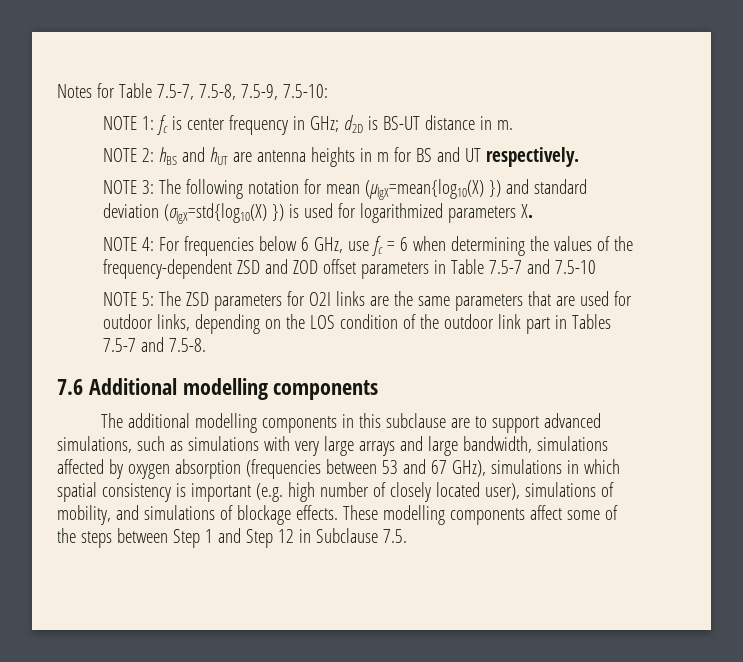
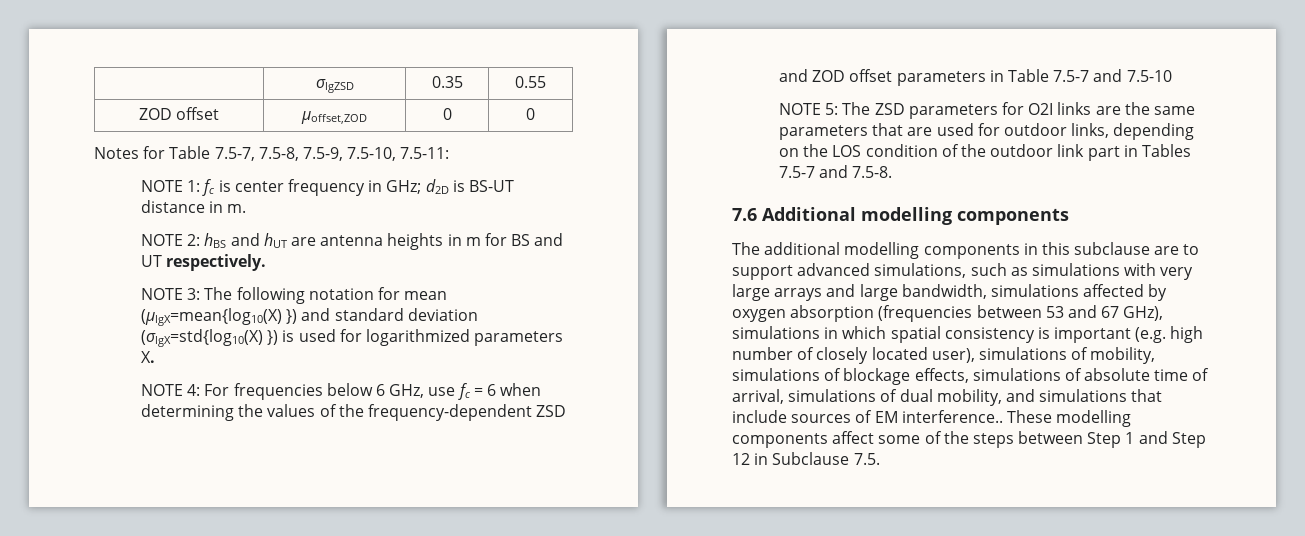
+ | σlgZSD | 0.35 | 0.55
+ ZOD offset | µoffset,ZOD | 0 | 0
- Notes for Table 7.5-7, 7.5-8, 7.5-9, 7.5-10:
+ Notes for Table 7.5-7, 7.5-8, 7.5-9, 7.5-10, 7.5-11:
- The additional modelling components in this subclause are to support advanced simulations, such as simulations with very large arrays and large bandwidth, simulations affected by oxygen absorption (frequencies between 53 and 67 GHz), simulations in which spatial consistency is important (e.g. high number of closely located user), simulations of mobility, and simulations of blockage effects.
+ The additional modelling components in this subclause are to support advanced simulations, such as simulations with very large arrays and large bandwidth, simulations affected by oxygen absorption (frequencies between 53 and 67 GHz), simulations in which spatial consistency is important (e.g. high number of closely located user), simulations of mobility, simulations of blockage effects, simulations of absolute time of arrival, simulations of dual mobility, and simulations that include sources of EM interference..

